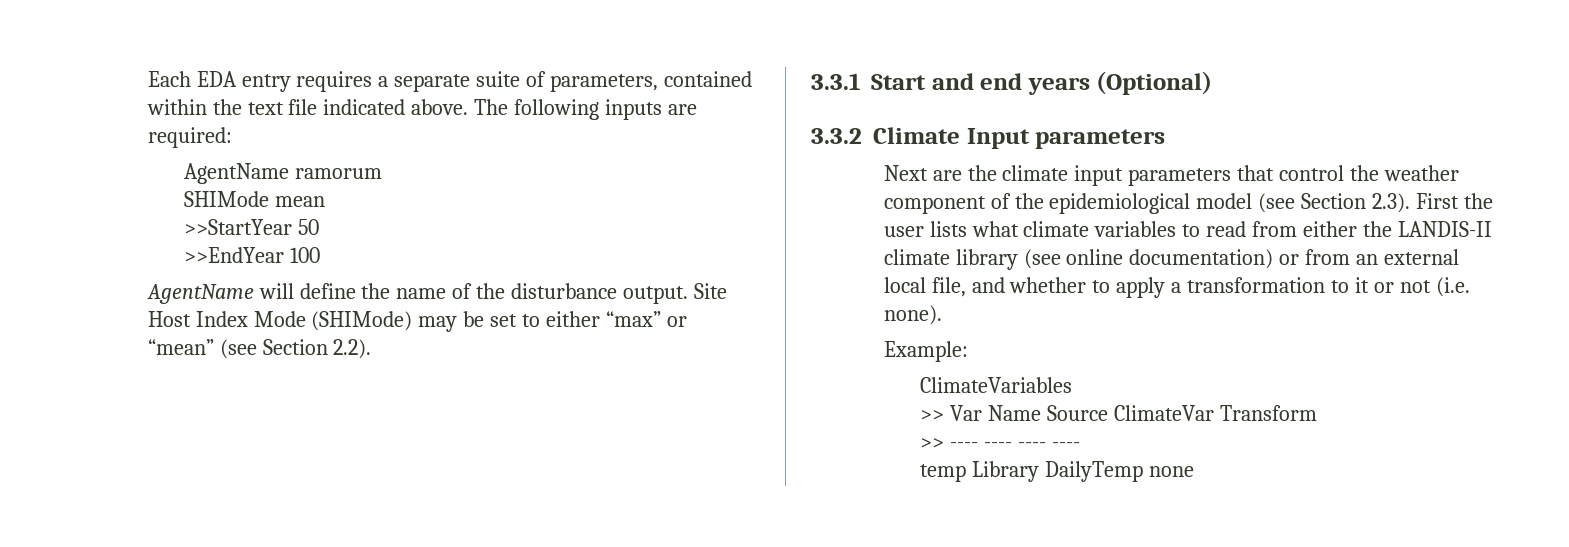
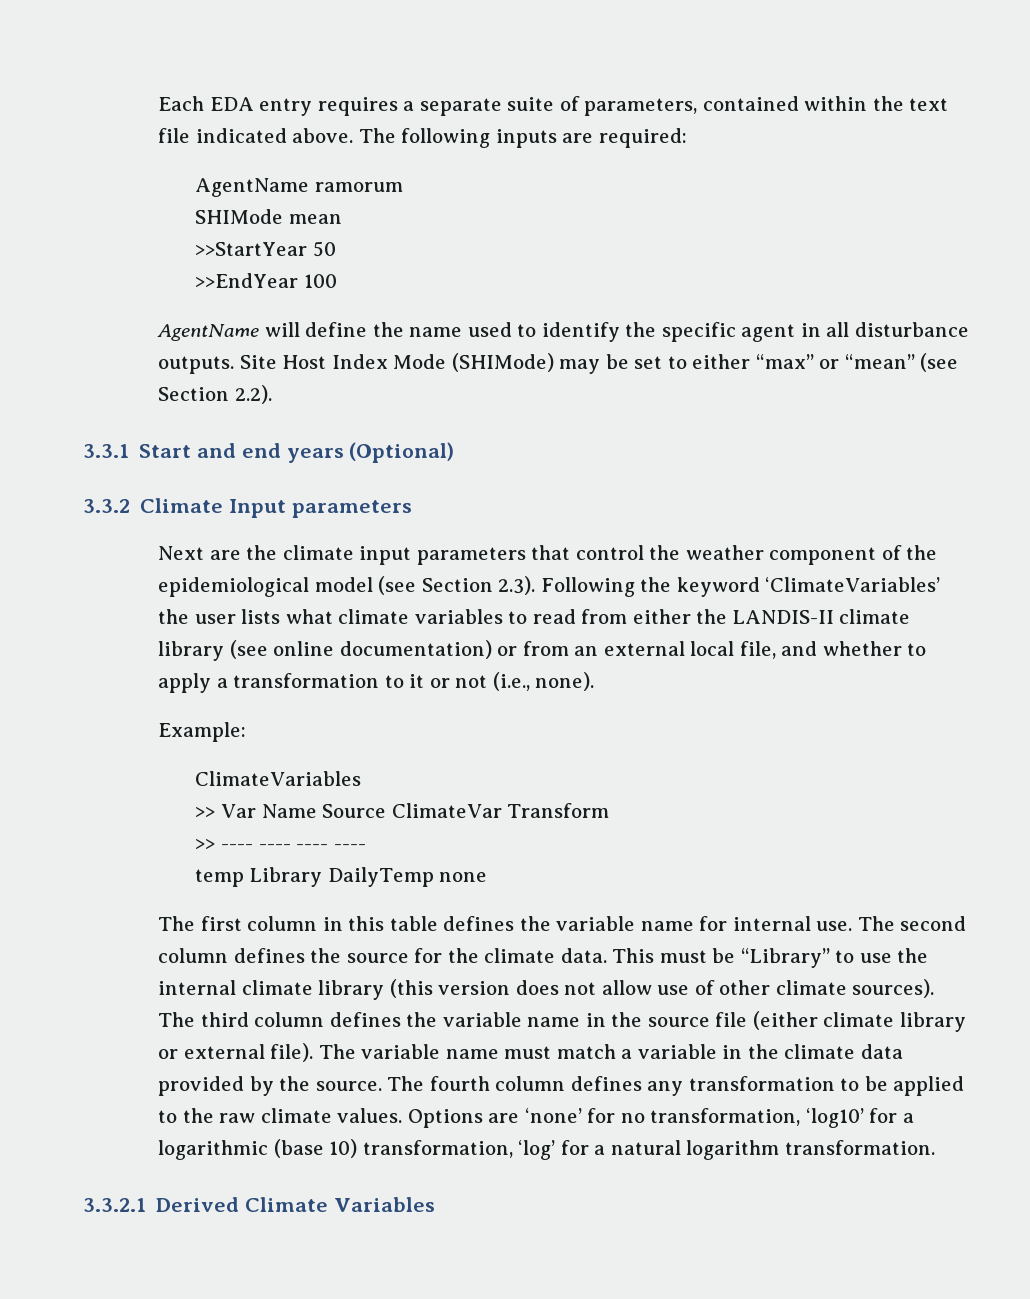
- AgentName will define the name of the disturbance output.
+ AgentName will define the name used to identify the specific agent in all disturbance outputs.
- Next are the climate input parameters that control the weather component of the epidemiological model (see Section 2.3). First the user lists what climate variables to read from either the LANDIS-II climate library (see online documentation) or from an external local file, and whether to apply a transformation to it or not (i.e. none).
+ Next are the climate input parameters that control the weather component of the epidemiological model (see Section 2.3). Following the keyword ‘ClimateVariables’ the user lists what climate variables to read from either the LANDIS-II climate library (see online documentation) or from an external local file, and whether to apply a transformation to it or not (i.e., none).
+ The first column in this table defines the variable name for internal use. The second column defines the source for the climate data. This must be “Library” to use the internal climate library (this version does not allow use of other climate sources). The third column defines the variable name in the source file (either climate library or external file). The variable name must match a variable in the climate data provided by the source. The fourth column defines any transformation to be applied to the raw climate values. Options are ‘none’ for no transformation, ‘log10’ for a logarithmic (base 10) transformation, ‘log’ for a natural logarithm transformation.
+ 3.3.2.1 Derived Climate Variables

